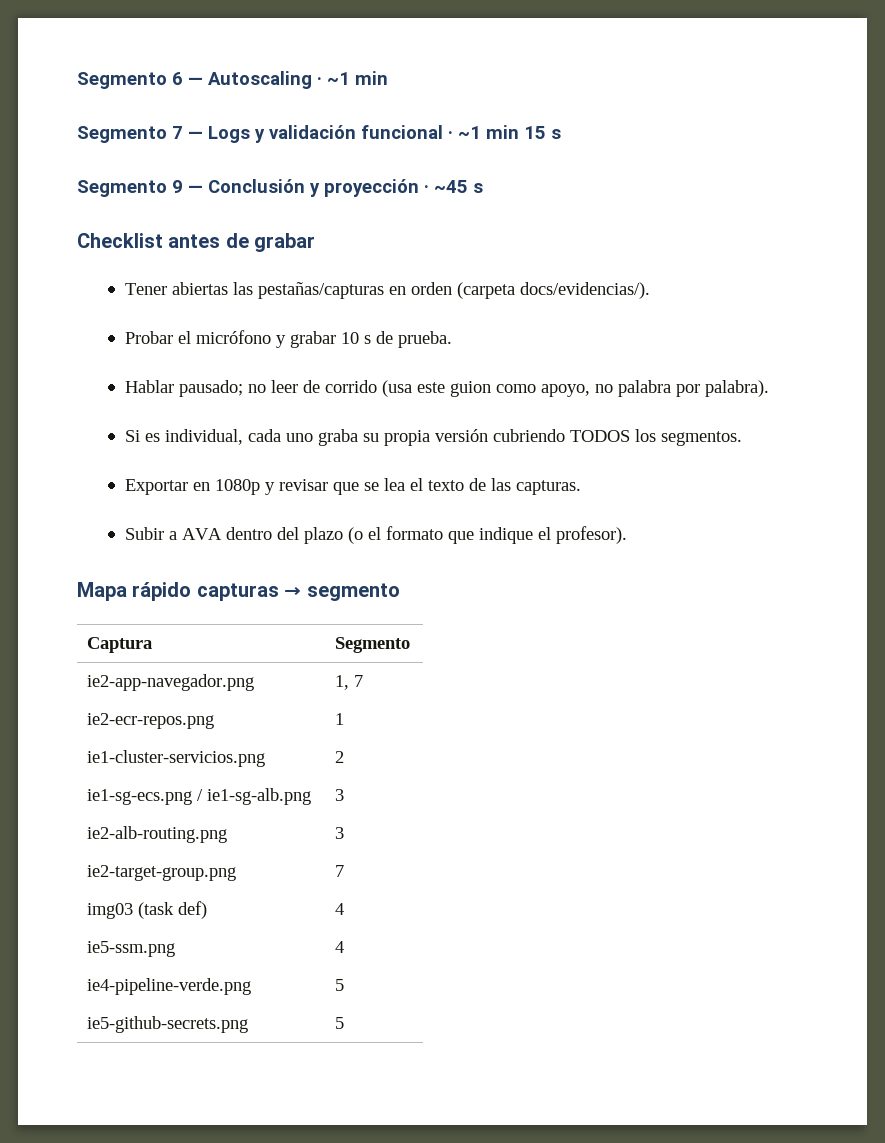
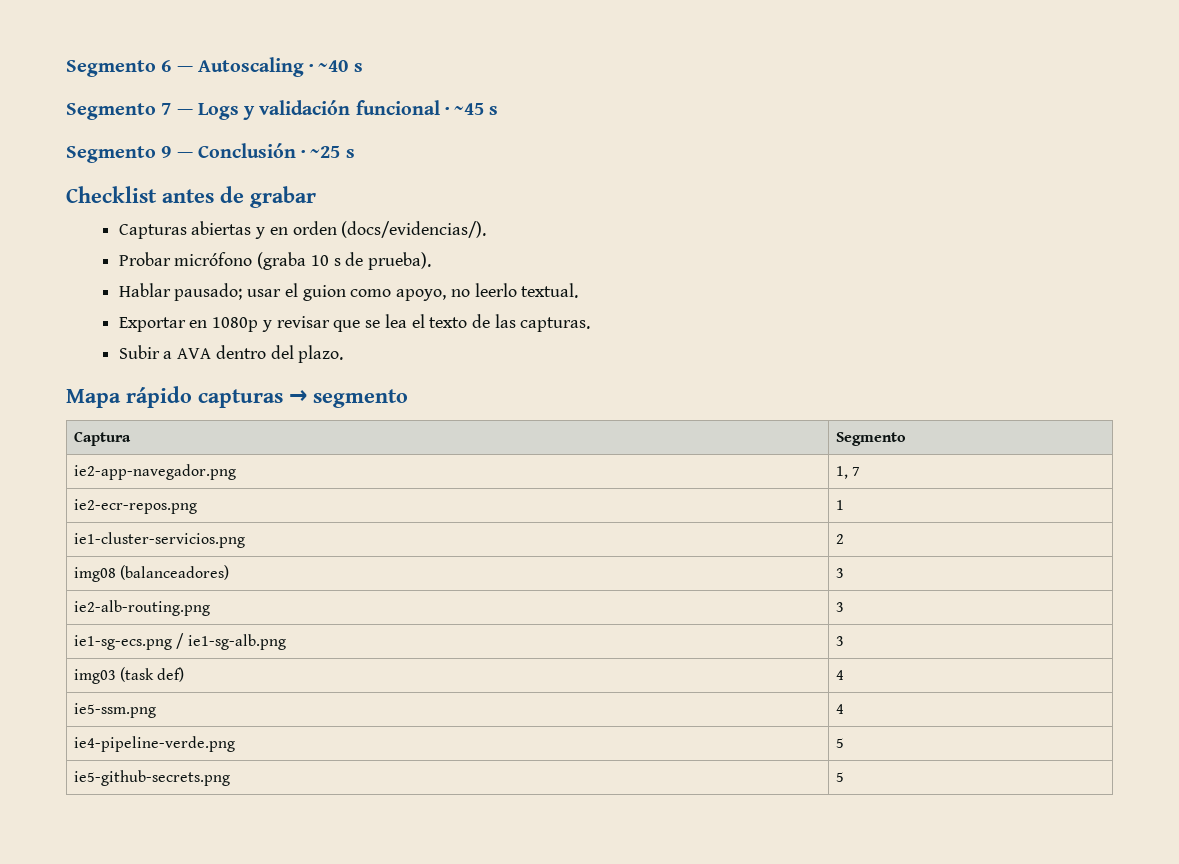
- Segmento 6 — Autoscaling · ~1 min
+ Segmento 6 — Autoscaling · ~40 s
- Segmento 7 — Logs y validación funcional · ~1 min 15 s
+ Segmento 7 — Logs y validación funcional · ~45 s
- Segmento 9 — Conclusión y proyección · ~45 s
+ Segmento 9 — Conclusión · ~25 s
- Tener abiertas las pestañas/capturas en orden (carpeta docs/evidencias/).
- Probar el micrófono y grabar 10 s de prueba.
+ Capturas abiertas y en orden (docs/evidencias/).
+ Probar micrófono (graba 10 s de prueba).
- Hablar pausado; no leer de corrido (usa este guion como apoyo, no palabra por palabra).
- Si es individual, cada uno graba su propia versión cubriendo TODOS los segmentos.
+ Hablar pausado; usar el guion como apoyo, no leerlo textual.
- Subir a AVA dentro del plazo (o el formato que indique el profesor).
+ Subir a AVA dentro del plazo.
- ie1-sg-ecs.png / ie1-sg-alb.png | 3
+ img08 (balanceadores) | 3
- ie2-target-group.png | 7
+ ie1-sg-ecs.png / ie1-sg-alb.png | 3

